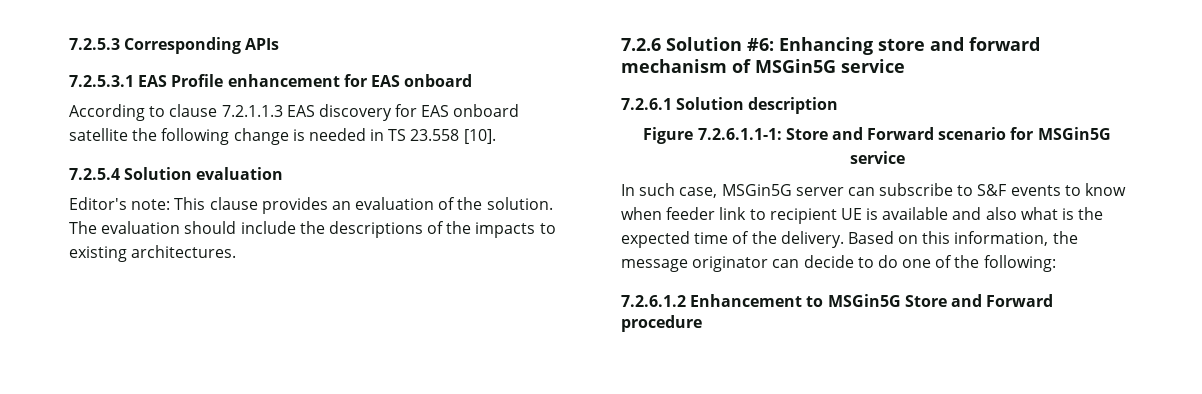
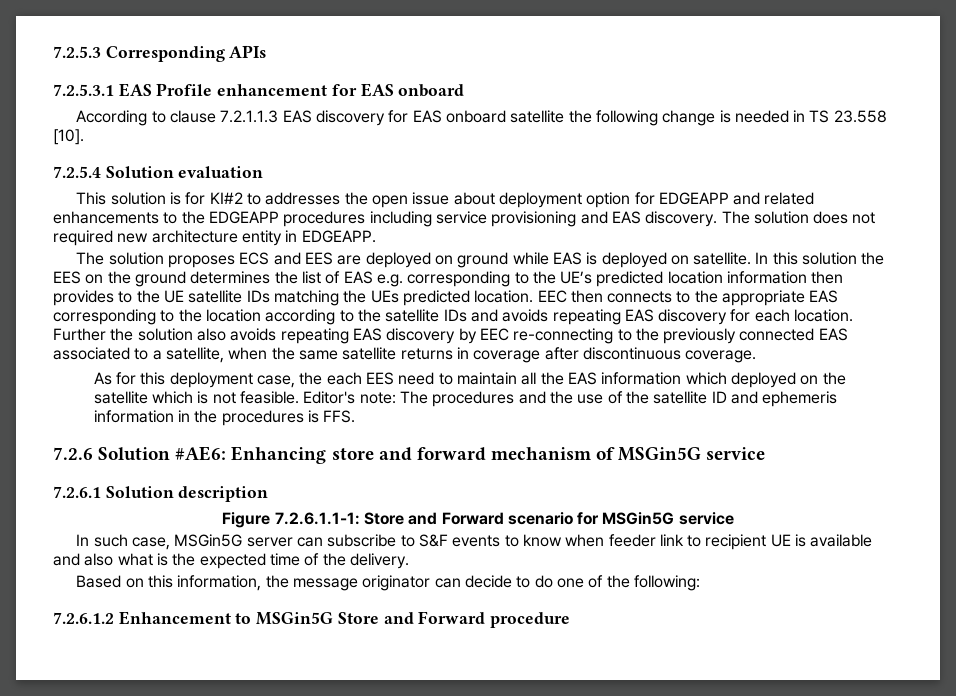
- Editor's note: This clause provides an evaluation of the solution. The evaluation should include the descriptions of the impacts to existing architectures.
+ This solution is for KI#2 to addresses the open issue about deployment option for EDGEAPP and related enhancements to the EDGEAPP procedures including service provisioning and EAS discovery. The solution does not required new architecture entity in EDGEAPP.
+ The solution proposes ECS and EES are deployed on ground while EAS is deployed on satellite. In this solution the EES on the ground determines the list of EAS e.g. corresponding to the UE’s predicted location information then provides to the UE satellite IDs matching the UEs predicted location. EEC then connects to the appropriate EAS corresponding to the location according to the satellite IDs and avoids repeating EAS discovery for each location. Further the solution also avoids repeating EAS discovery by EEC re-connecting to the previously connected EAS associated to a satellite, when the same satellite returns in coverage after discontinuous coverage.
+ As for this deployment case, the each EES need to maintain all the EAS information which deployed on the satellite which is not feasible. Editor's note: The procedures and the use of the satellite ID and ephemeris information in the procedures is FFS.
- 7.2.6 Solution #6: Enhancing store and forward mechanism of MSGin5G service
+ 7.2.6 Solution #AE6: Enhancing store and forward mechanism of MSGin5G service
- In such case, MSGin5G server can subscribe to S&F events to know when feeder link to recipient UE is available and also what is the expected time of the delivery. Based on this information, the message originator can decide to do one of the following:
+ In such case, MSGin5G server can subscribe to S&F events to know when feeder link to recipient UE is available and also what is the expected time of the delivery.
+ Based on this information, the message originator can decide to do one of the following:

